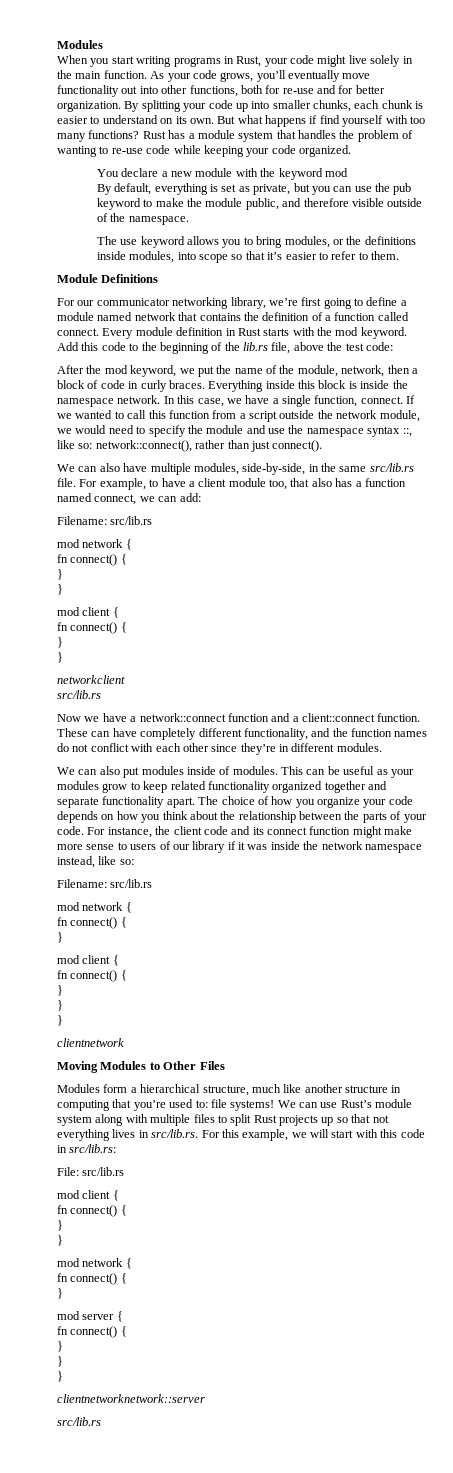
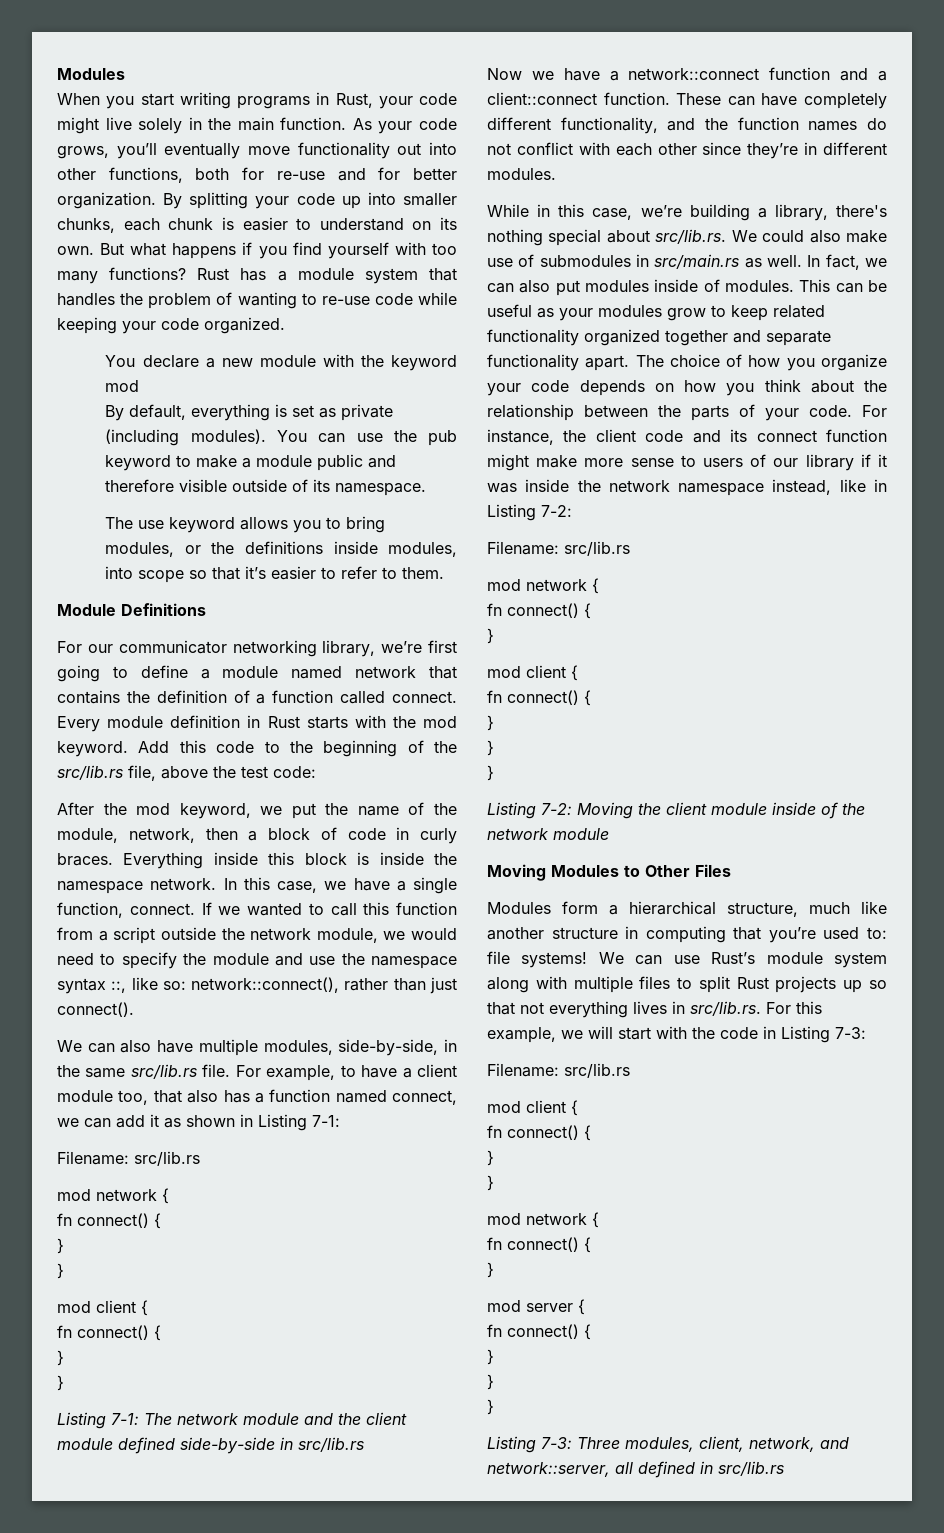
- But what happens if find yourself with too many functions?
+ But what happens if you find yourself with too many functions?
- By default, everything is set as private, but you can use the pub keyword to make the module public, and therefore visible outside of the namespace.
+ By default, everything is set as private (including modules). You can use the pub keyword to make a module public and therefore visible outside of its namespace.
- Add this code to the beginning of the lib.rs file, above the test code:
+ Add this code to the beginning of the src/lib.rs file, above the test code:
- For example, to have a client module too, that also has a function named connect, we can add:
+ For example, to have a client module too, that also has a function named connect, we can add it as shown in Listing 7-1:
- networkclient
- src/lib.rs
+ Listing 7-1: The network module and the client module defined side-by-side in src/lib.rs
- We can also put modules inside of modules.
+ While in this case, we’re building a library, there's nothing special about src/lib.rs. We could also make use of submodules in src/main.rs as well. In fact, we can also put modules inside of modules.
- For instance, the client code and its connect function might make more sense to users of our library if it was inside the network namespace instead, like so:
+ For instance, the client code and its connect function might make more sense to users of our library if it was inside the network namespace instead, like in Listing 7-2:
- clientnetwork
+ Listing 7-2: Moving the client module inside of the network module
- We can use Rust’s module system along with multiple files to split Rust projects up so that not everything lives in src/lib.rs. For this example, we will start with this code in src/lib.rs:
- File: src/lib.rs
+ We can use Rust’s module system along with multiple files to split Rust projects up so that not everything lives in src/lib.rs. For this example, we will start with the code in Listing 7-3:
+ Filename: src/lib.rs
- clientnetworknetwork::server
- src/lib.rs
+ Listing 7-3: Three modules, client, network, and network::server, all defined in src/lib.rs

